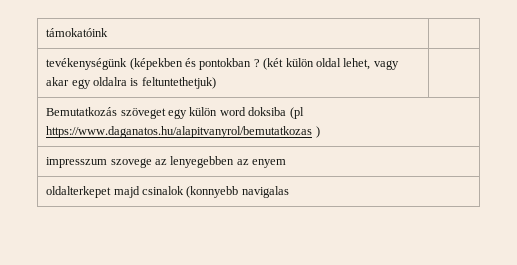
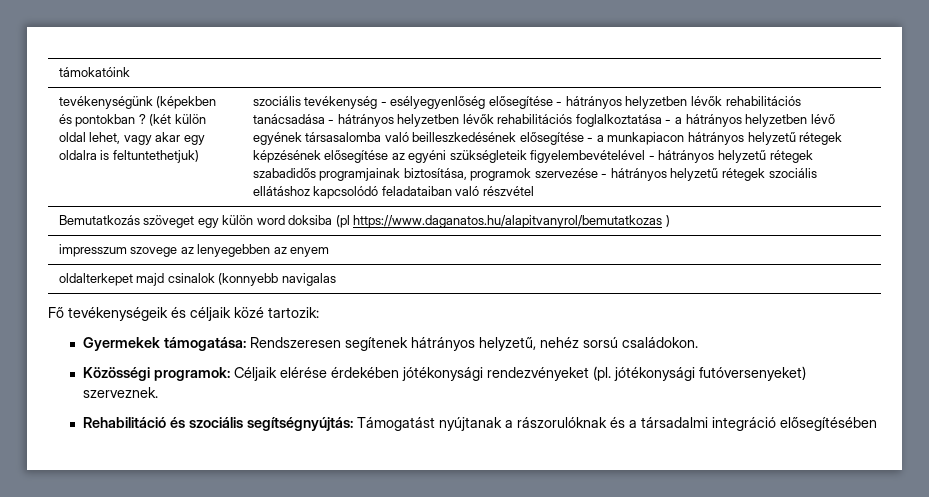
+ szociális tevékenység - esélyegyenlőség elősegítése - hátrányos helyzetben lévők rehabilitációs tanácsadása - hátrányos helyzetben lévők rehabilitációs foglalkoztatása - a hátrányos helyzetben lévő egyének társasalomba való beilleszkedésének elősegítése - a munkapiacon hátrányos helyzetű rétegek képzésének elősegítése az egyéni szükségleteik figyelembevételével - hátrányos helyzetű rétegek szabadidős programjainak biztosítása, programok szervezése - hátrányos helyzetű rétegek szociális ellátáshoz kapcsolódó feladataiban való részvétel
+ Fő tevékenységeik és céljaik közé tartozik:
+ Gyermekek támogatása: Rendszeresen segítenek hátrányos helyzetű, nehéz sorsú családokon.
+ Közösségi programok: Céljaik elérése érdekében jótékonysági rendezvényeket (pl. jótékonysági futóversenyeket) szerveznek.
+ Rehabilitáció és szociális segítségnyújtás: Támogatást nyújtanak a rászorulóknak és a társadalmi integráció elősegítésében

